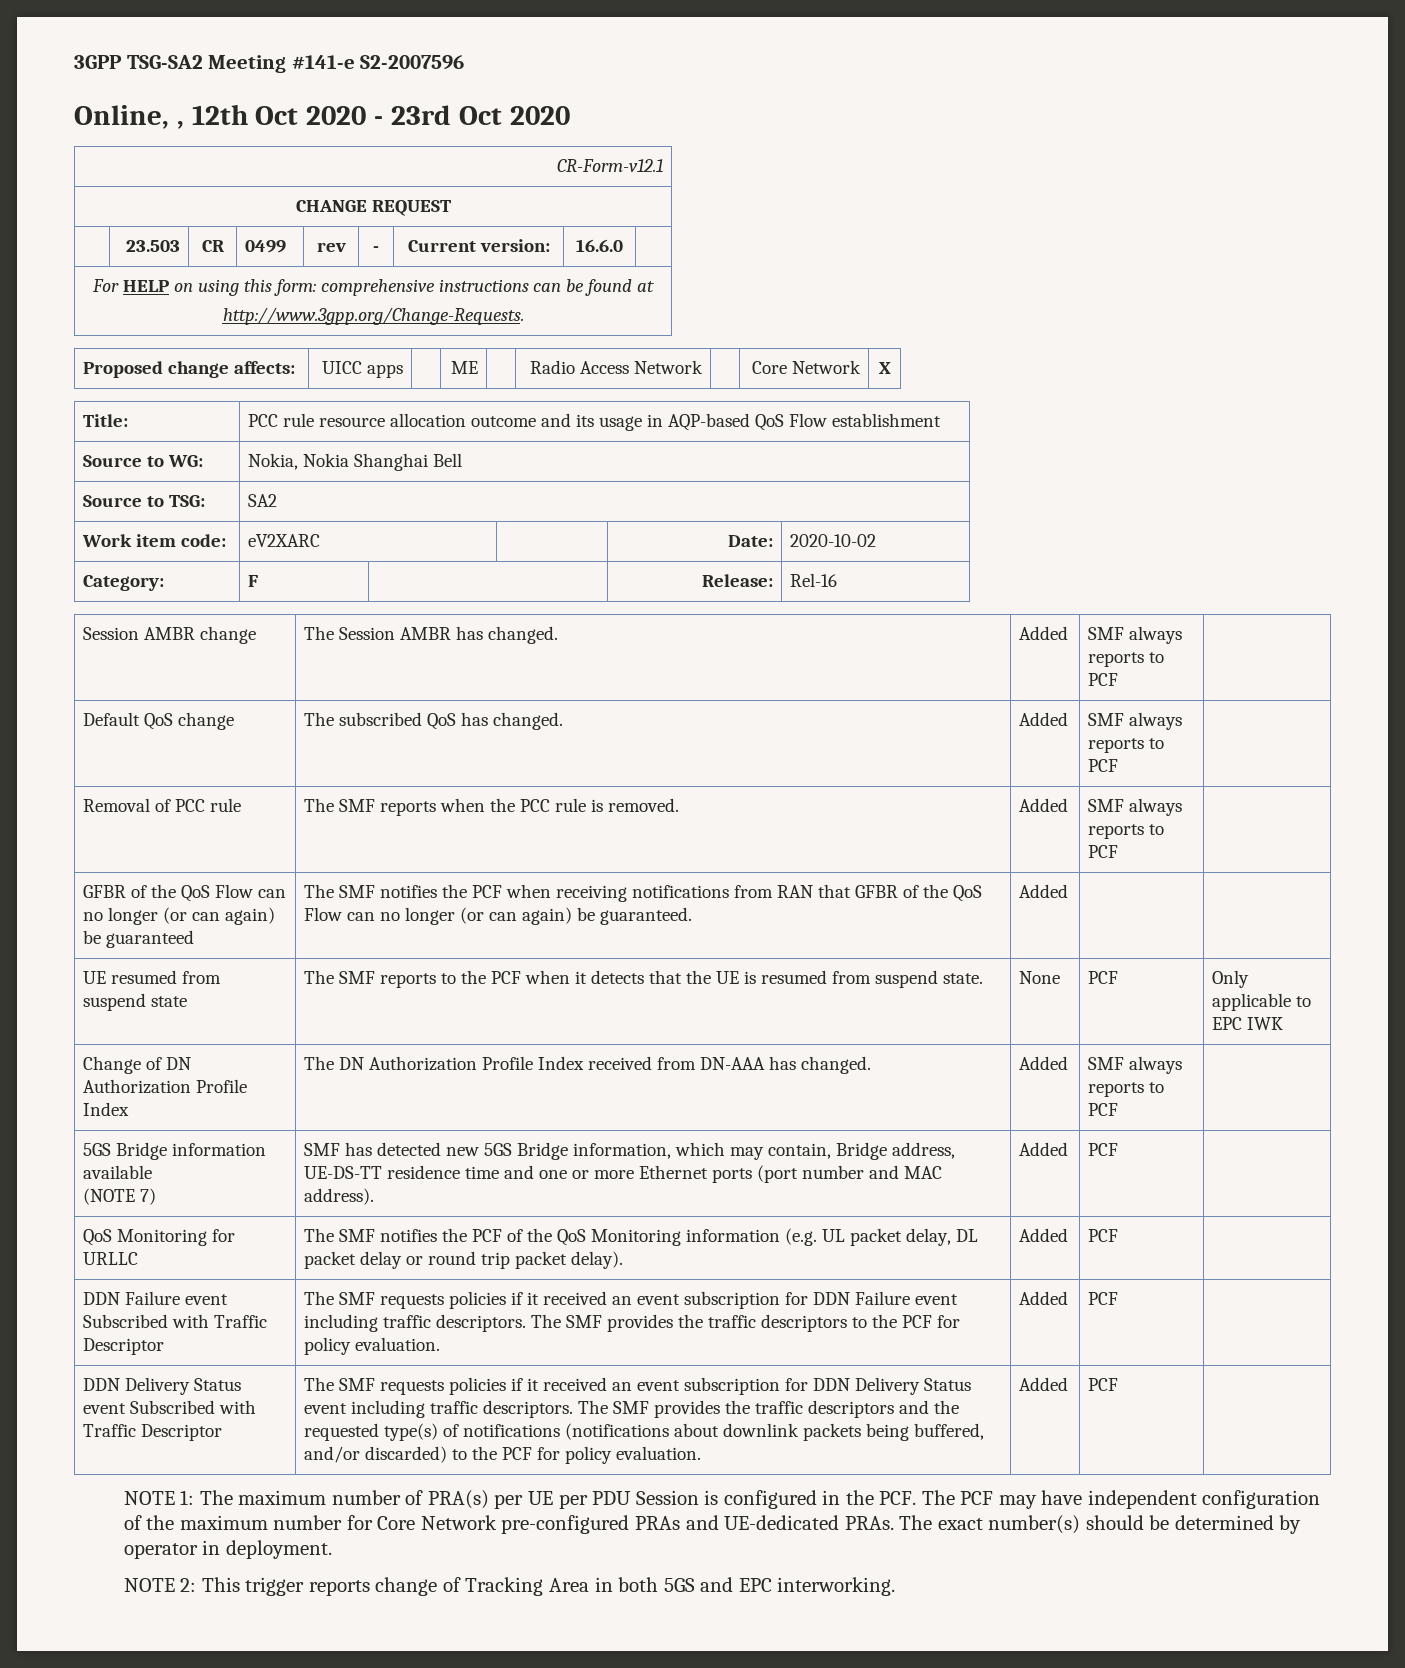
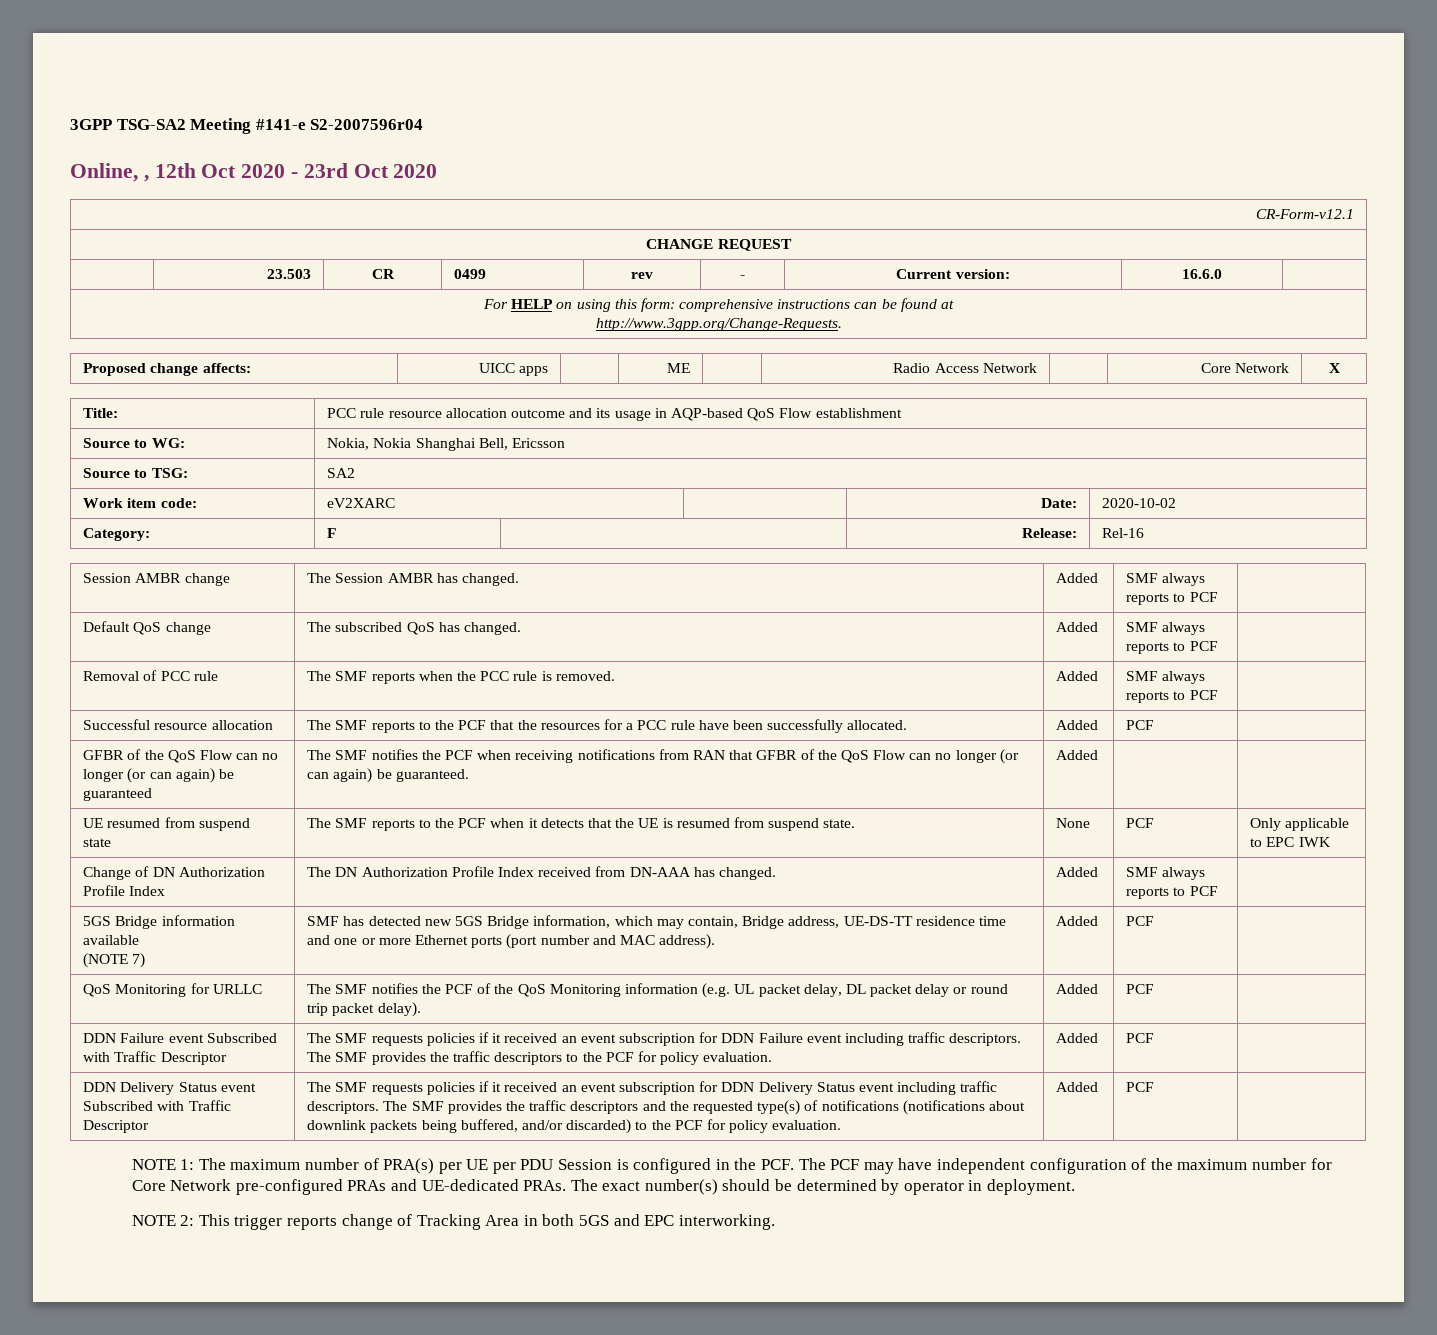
- 3GPP TSG-SA2 Meeting #141-e S2-2007596
+ 3GPP TSG-SA2 Meeting #141-e S2-2007596r04
- Source to WG: | Nokia, Nokia Shanghai Bell
+ Source to WG: | Nokia, Nokia Shanghai Bell, Ericsson
+ Successful resource allocation | The SMF reports to the PCF that the resources for a PCC rule have been successfully allocated. | Added | PCF |

